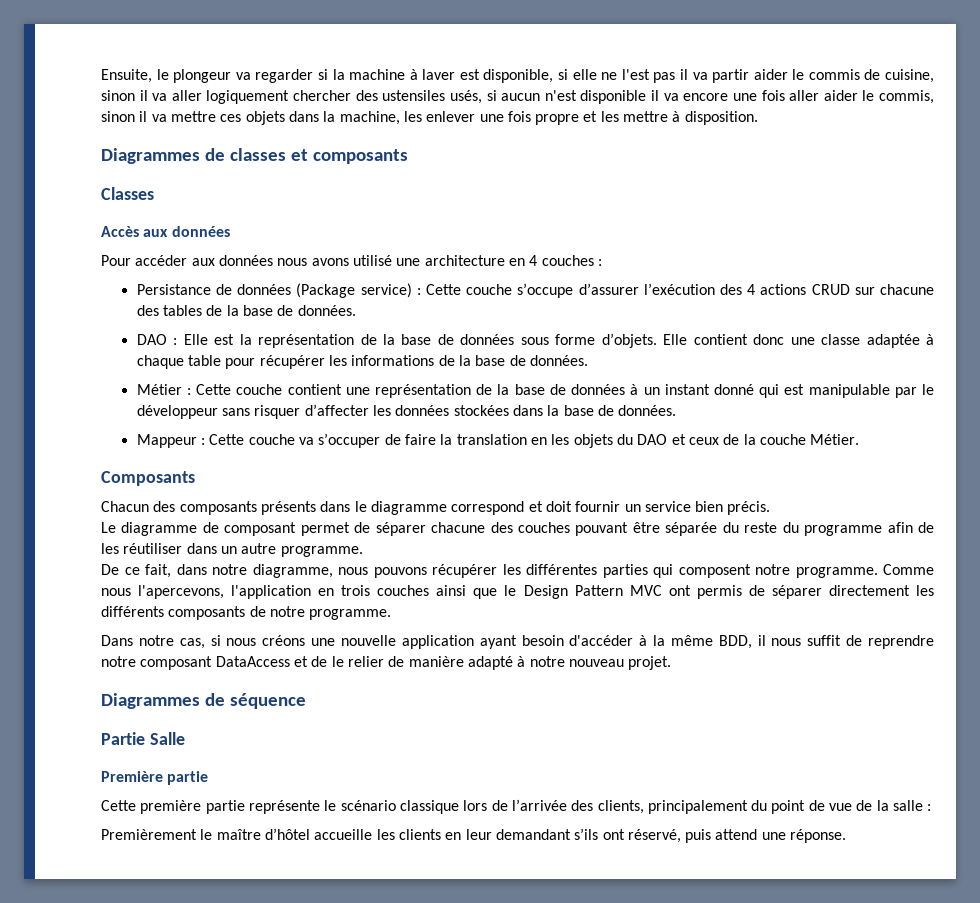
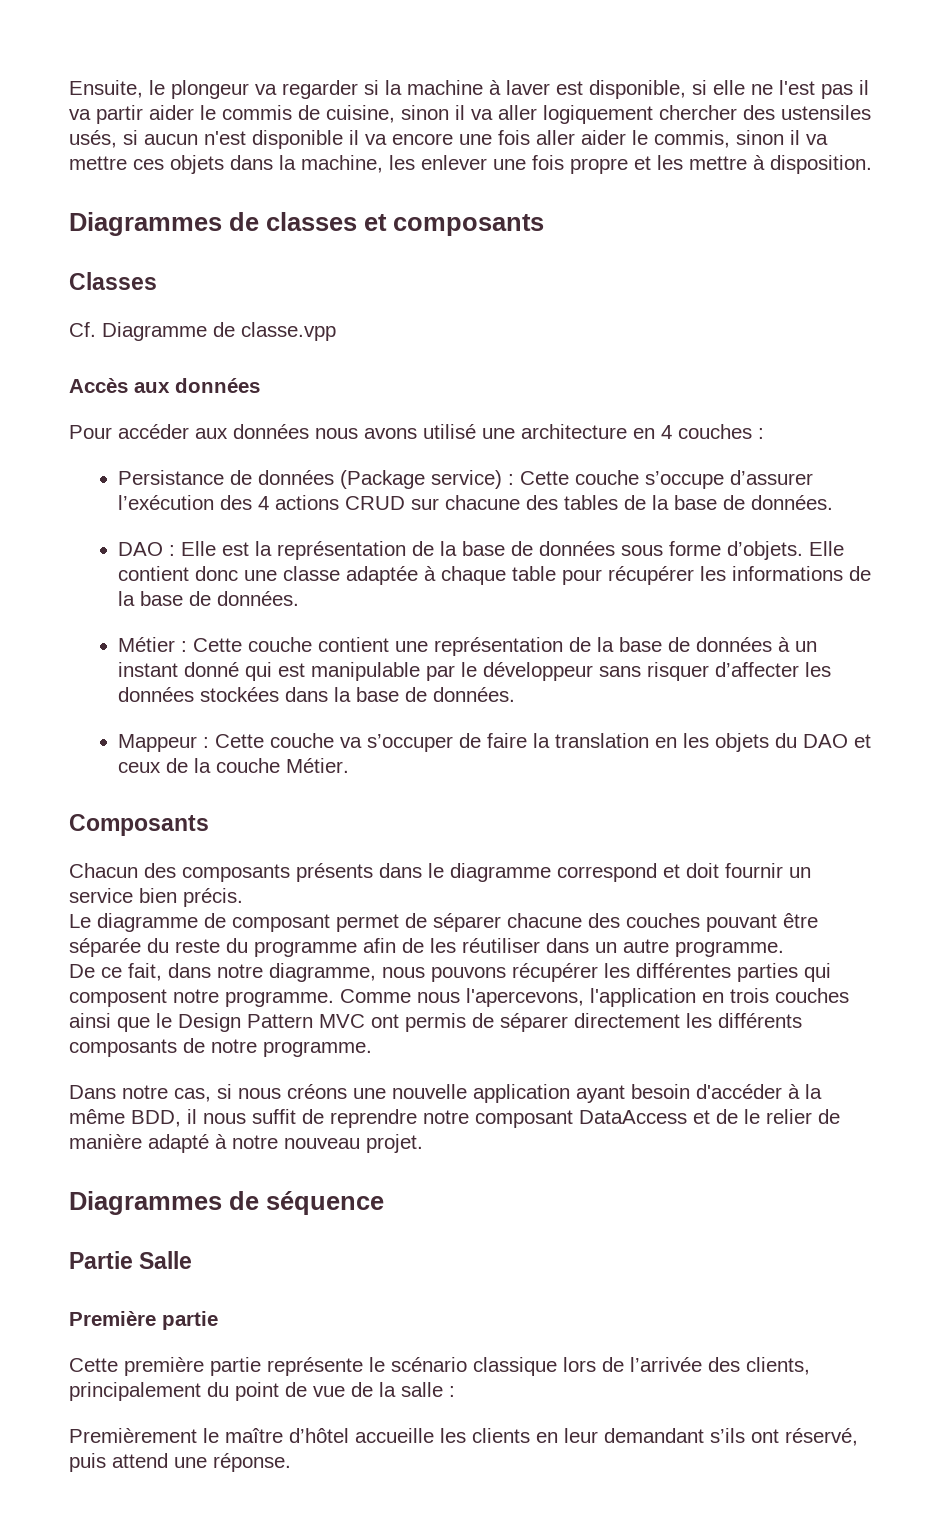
+ Cf. Diagramme de classe.vpp

